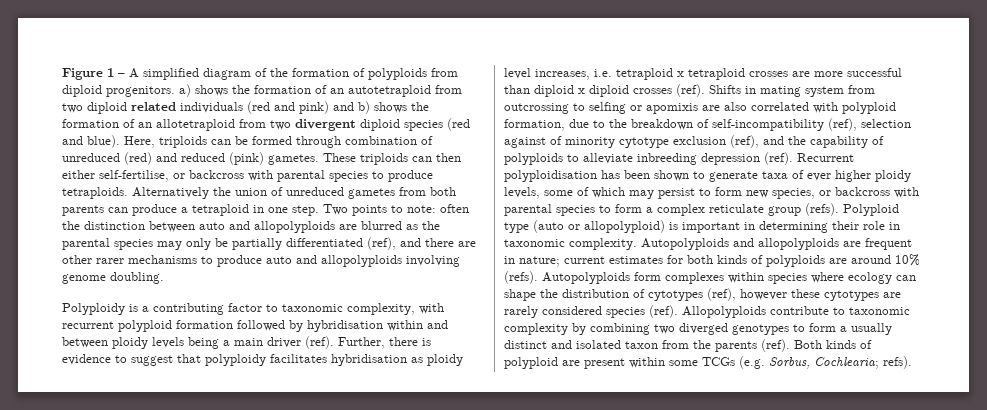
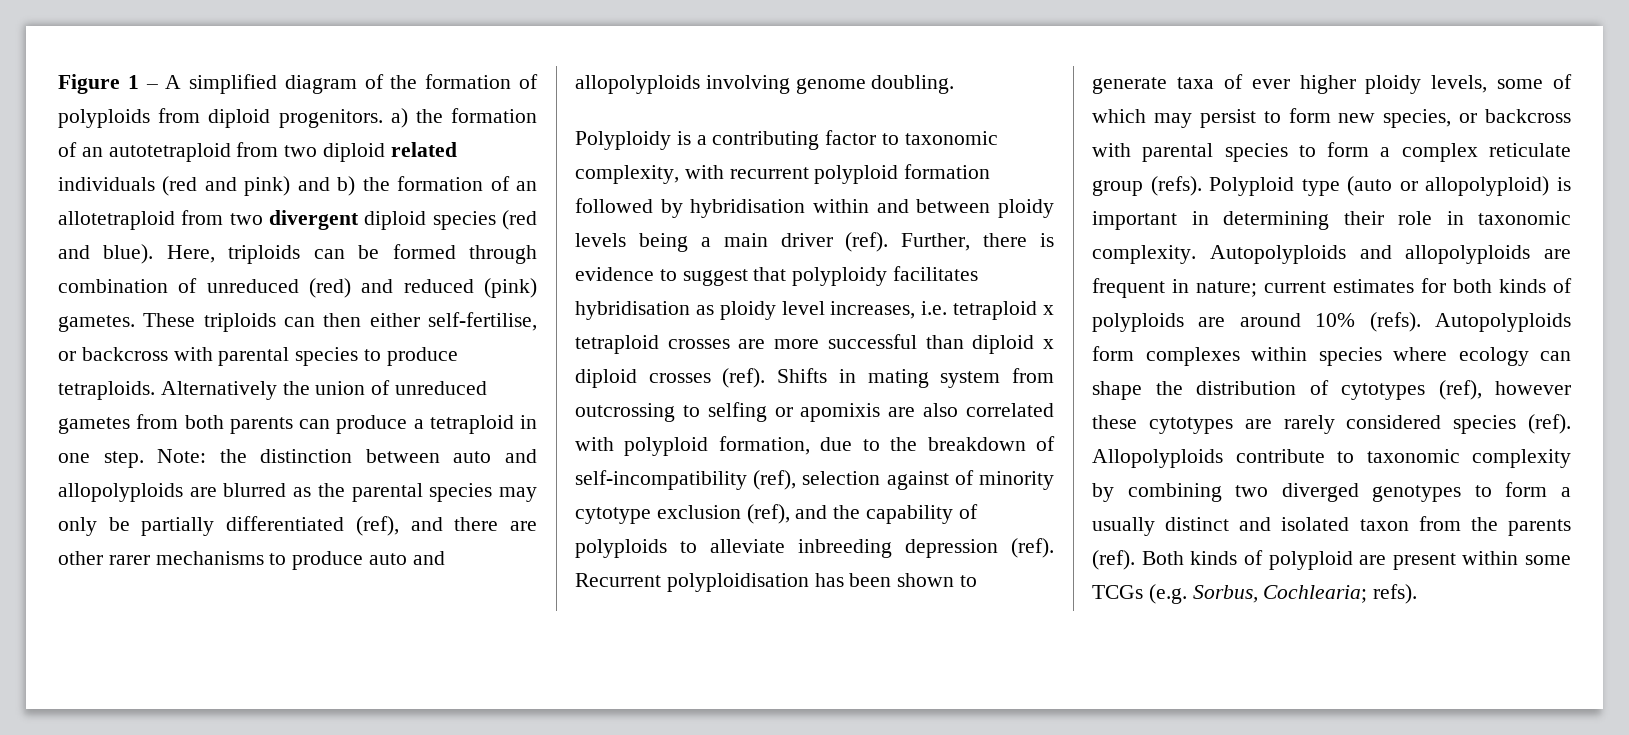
- Figure 1 – A simplified diagram of the formation of polyploids from diploid progenitors. a) shows the formation of an autotetraploid from two diploid related individuals (red and pink) and b) shows the formation of an allotetraploid from two divergent diploid species (red and blue).
+ Figure 1 – A simplified diagram of the formation of polyploids from diploid progenitors. a) the formation of an autotetraploid from two diploid related individuals (red and pink) and b) the formation of an allotetraploid from two divergent diploid species (red and blue).
- Two points to note: often the distinction between auto and allopolyploids are blurred as the parental species may only be partially differentiated (ref), and there are other rarer mechanisms to produce auto and allopolyploids involving genome doubling.
+ Note: the distinction between auto and allopolyploids are blurred as the parental species may only be partially differentiated (ref), and there are other rarer mechanisms to produce auto and allopolyploids involving genome doubling.

